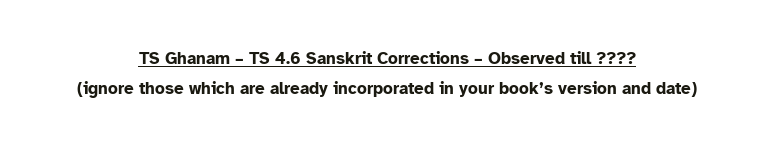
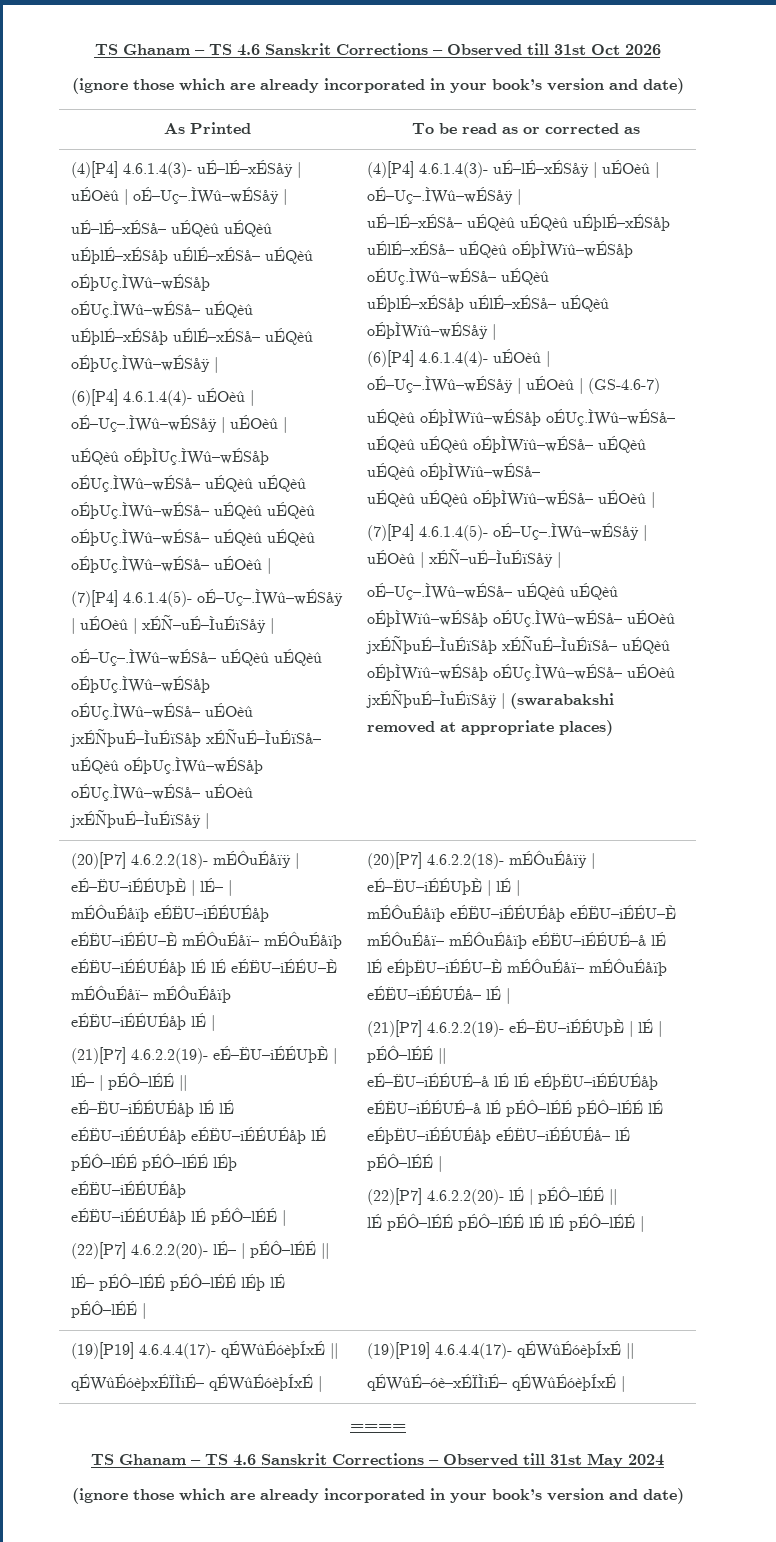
- TS Ghanam – TS 4.6 Sanskrit Corrections – Observed till ????
+ TS Ghanam – TS 4.6 Sanskrit Corrections – Observed till 31st Oct 2026
+ As Printed | To be read as or corrected as
+ (4)[P4] 4.6.1.4(3)- uÉ–lÉ–xÉSåÿ | uÉOèû | oÉ–Uç–.ÌWû–wÉSåÿ |
+ uÉ–lÉ–xÉSå– uÉQèû uÉQèû uÉþlÉ–xÉSåþ uÉlÉ–xÉSå– uÉQèû oÉþUç.ÌWû–wÉSåþ oÉUç.ÌWû–wÉSå– uÉQèû uÉþlÉ–xÉSåþ uÉlÉ–xÉSå– uÉQèû oÉþUç.ÌWû–wÉSåÿ |
+ (6)[P4] 4.6.1.4(4)- uÉOèû | oÉ–Uç–.ÌWû–wÉSåÿ | uÉOèû |
+ uÉQèû oÉþÌUç.ÌWû–wÉSåþ oÉUç.ÌWû–wÉSå– uÉQèû uÉQèû oÉþUç.ÌWû–wÉSå– uÉQèû uÉQèû oÉþUç.ÌWû–wÉSå– uÉQèû uÉQèû oÉþUç.ÌWû–wÉSå– uÉOèû |
+ (7)[P4] 4.6.1.4(5)- oÉ–Uç–.ÌWû–wÉSåÿ | uÉOèû | xÉÑ–uÉ–ÌuÉïSåÿ |
+ oÉ–Uç–.ÌWû–wÉSå– uÉQèû uÉQèû oÉþUç.ÌWû–wÉSåþ oÉUç.ÌWû–wÉSå– uÉOèû jxÉÑþuÉ–ÌuÉïSåþ xÉÑuÉ–ÌuÉïSå– uÉQèû oÉþUç.ÌWû–wÉSåþ oÉUç.ÌWû–wÉSå– uÉOèû jxÉÑþuÉ–ÌuÉïSåÿ | | (4)[P4] 4.6.1.4(3)- uÉ–lÉ–xÉSåÿ | uÉOèû | oÉ–Uç–.ÌWû–wÉSåÿ |
+ uÉ–lÉ–xÉSå– uÉQèû uÉQèû uÉþlÉ–xÉSåþ uÉlÉ–xÉSå– uÉQèû oÉþÌWïû–wÉSåþ oÉUç.ÌWû–wÉSå– uÉQèû
+ uÉþlÉ–xÉSåþ uÉlÉ–xÉSå– uÉQèû oÉþÌWïû–wÉSåÿ |
+ (6)[P4] 4.6.1.4(4)- uÉOèû | oÉ–Uç–.ÌWû–wÉSåÿ | uÉOèû | (GS-4.6-7)
+ uÉQèû oÉþÌWïû–wÉSåþ oÉUç.ÌWû–wÉSå– uÉQèû uÉQèû oÉþÌWïû–wÉSå– uÉQèû uÉQèû oÉþÌWïû–wÉSå–
+ uÉQèû uÉQèû oÉþÌWïû–wÉSå– uÉOèû |
+ (7)[P4] 4.6.1.4(5)- oÉ–Uç–.ÌWû–wÉSåÿ | uÉOèû | xÉÑ–uÉ–ÌuÉïSåÿ |
+ oÉ–Uç–.ÌWû–wÉSå– uÉQèû uÉQèû oÉþÌWïû–wÉSåþ oÉUç.ÌWû–wÉSå– uÉOèû jxÉÑþuÉ–ÌuÉïSåþ xÉÑuÉ–ÌuÉïSå– uÉQèû oÉþÌWïû–wÉSåþ oÉUç.ÌWû–wÉSå– uÉOèû jxÉÑþuÉ–ÌuÉïSåÿ | (swarabakshi removed at appropriate places)
+ (20)[P7] 4.6.2.2(18)- mÉÔuÉåïÿ | eÉ–ËU–iÉÉUþÈ | lÉ– |
+ mÉÔuÉåïþ eÉËU–iÉÉUÉåþ eÉËU–iÉÉU–È mÉÔuÉåï– mÉÔuÉåïþ eÉËU–iÉÉUÉåþ lÉ lÉ eÉËU–iÉÉU–È mÉÔuÉåï– mÉÔuÉåïþ eÉËU–iÉÉUÉåþ lÉ |
+ (21)[P7] 4.6.2.2(19)- eÉ–ËU–iÉÉUþÈ | lÉ– | pÉÔ–lÉÉ ||
+ eÉ–ËU–iÉÉUÉåþ lÉ lÉ eÉËU–iÉÉUÉåþ eÉËU–iÉÉUÉåþ lÉ pÉÔ–lÉÉ pÉÔ–lÉÉ lÉþ eÉËU–iÉÉUÉåþ
+ eÉËU–iÉÉUÉåþ lÉ pÉÔ–lÉÉ |
+ (22)[P7] 4.6.2.2(20)- lÉ– | pÉÔ–lÉÉ ||
+ lÉ– pÉÔ–lÉÉ pÉÔ–lÉÉ lÉþ lÉ pÉÔ–lÉÉ | | (20)[P7] 4.6.2.2(18)- mÉÔuÉåïÿ | eÉ–ËU–iÉÉUþÈ | lÉ |
+ mÉÔuÉåïþ eÉËU–iÉÉUÉåþ eÉËU–iÉÉU–È mÉÔuÉåï– mÉÔuÉåïþ eÉËU–iÉÉUÉ–å lÉ lÉ eÉþËU–iÉÉU–È mÉÔuÉåï– mÉÔuÉåïþ eÉËU–iÉÉUÉå– lÉ |
+ (21)[P7] 4.6.2.2(19)- eÉ–ËU–iÉÉUþÈ | lÉ | pÉÔ–lÉÉ ||
+ eÉ–ËU–iÉÉUÉ–å lÉ lÉ eÉþËU–iÉÉUÉåþ eÉËU–iÉÉUÉ–å lÉ pÉÔ–lÉÉ pÉÔ–lÉÉ lÉ eÉþËU–iÉÉUÉåþ eÉËU–iÉÉUÉå– lÉ pÉÔ–lÉÉ |
+ (22)[P7] 4.6.2.2(20)- lÉ | pÉÔ–lÉÉ ||
+ lÉ pÉÔ–lÉÉ pÉÔ–lÉÉ lÉ lÉ pÉÔ–lÉÉ |
+ (19)[P19] 4.6.4.4(17)- qÉWûÉóèþÍxÉ ||
+ qÉWûÉóèþxÉÏÌiÉ– qÉWûÉóèþÍxÉ | | (19)[P19] 4.6.4.4(17)- qÉWûÉóèþÍxÉ ||
+ qÉWûÉ–óè–xÉÏÌiÉ– qÉWûÉóèþÍxÉ |
+ ====
+ TS Ghanam – TS 4.6 Sanskrit Corrections – Observed till 31st May 2024
+ (ignore those which are already incorporated in your book’s version and date)

